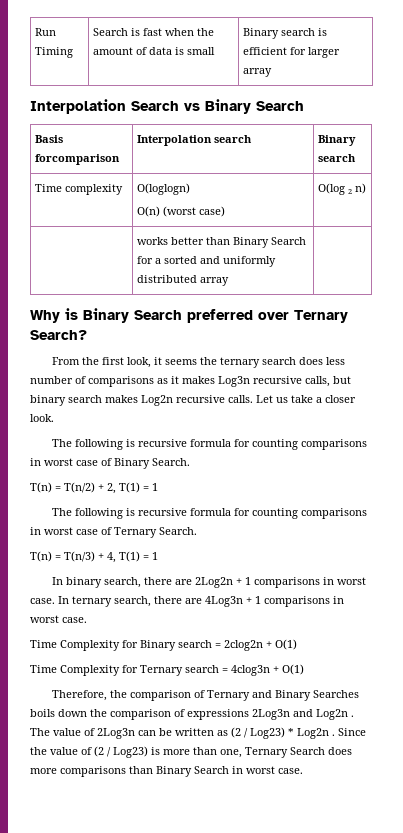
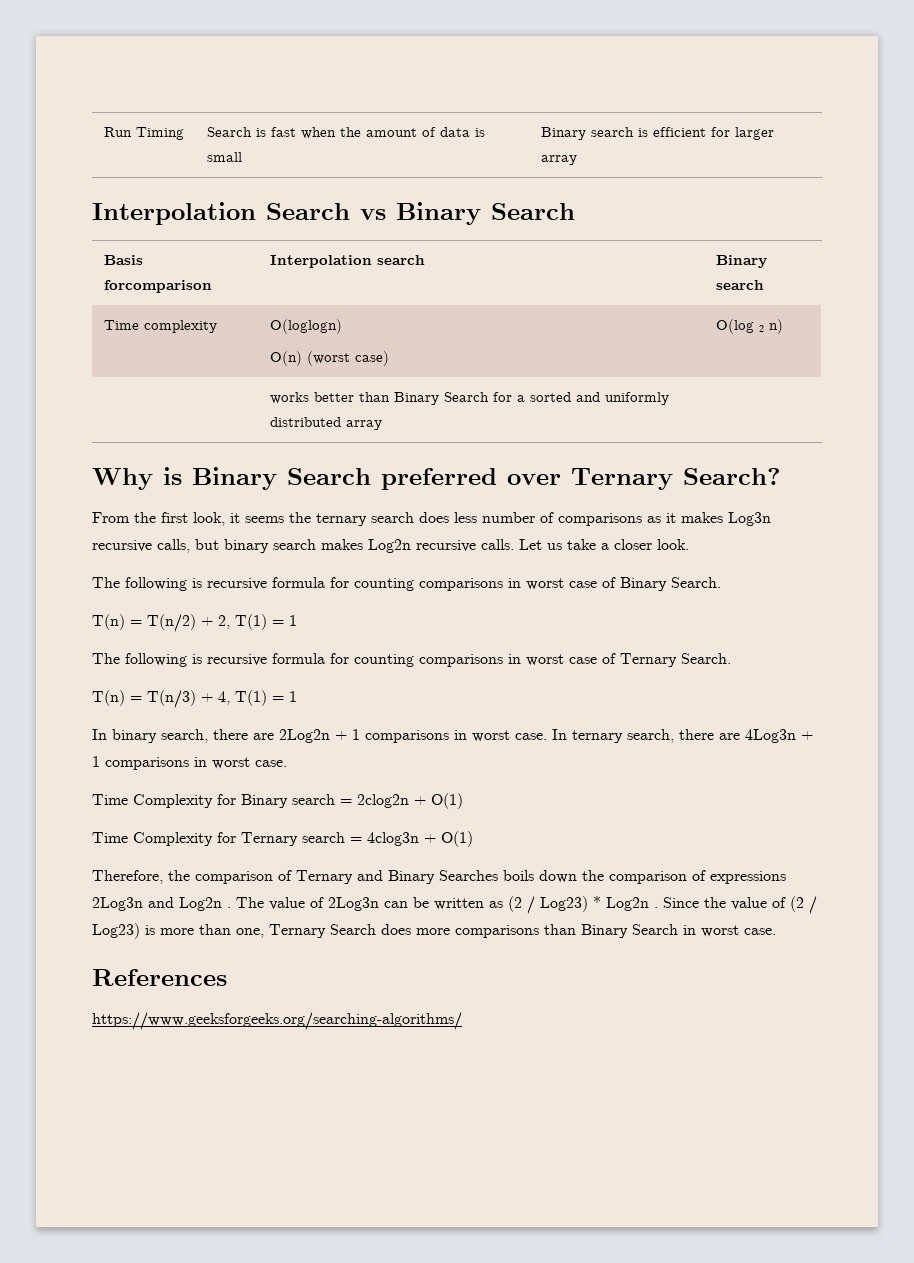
+ References
+ https://www.geeksforgeeks.org/searching-algorithms/

